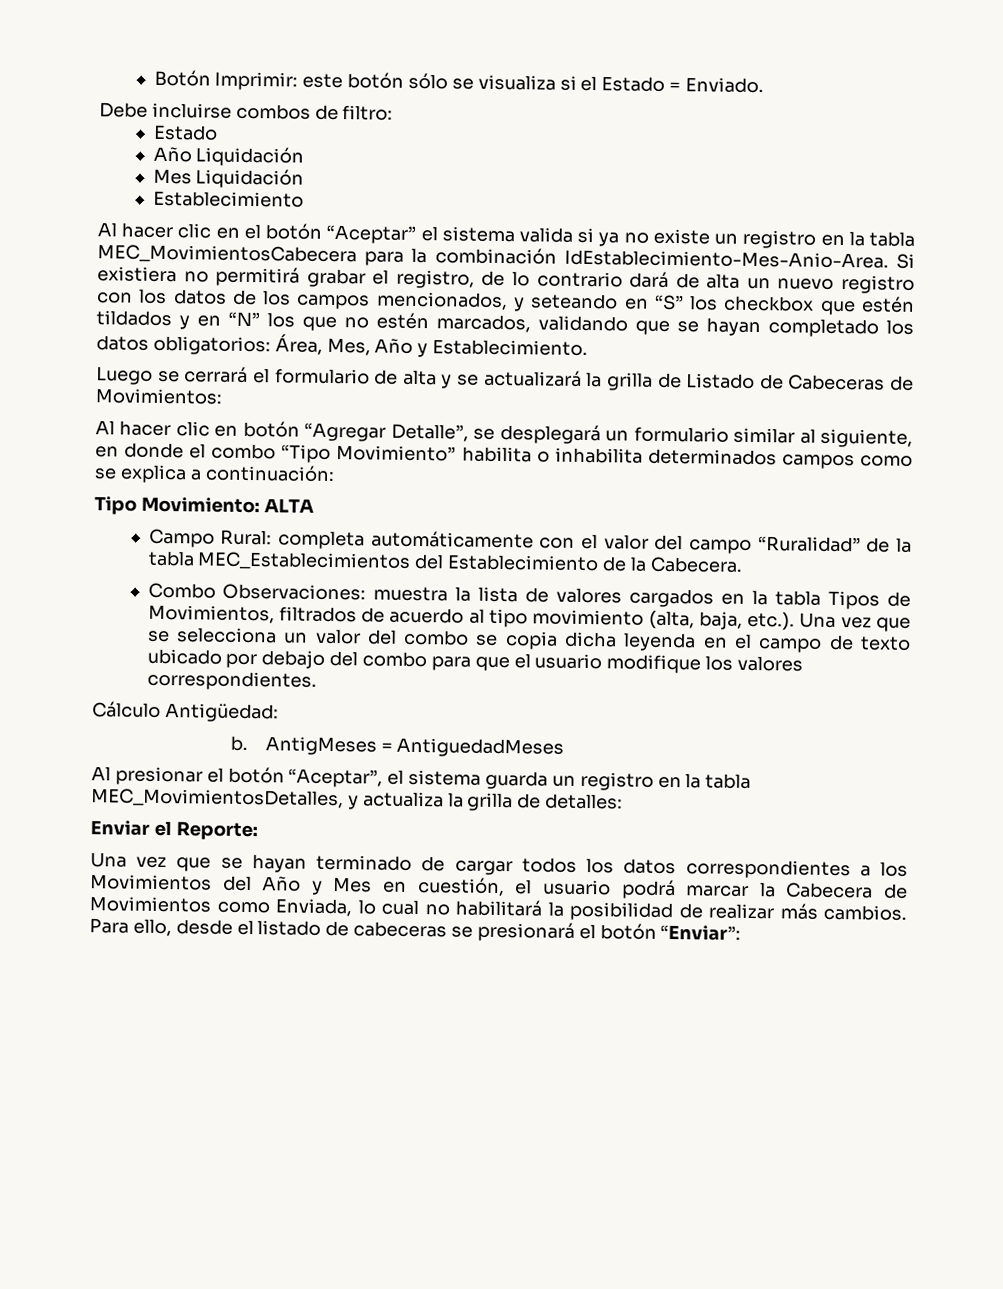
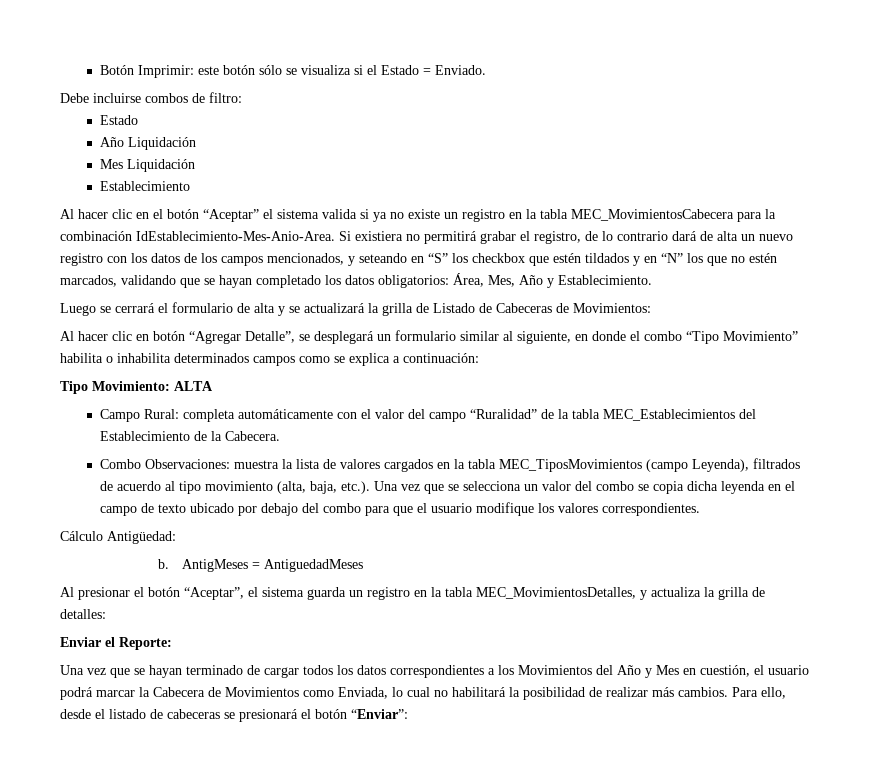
- Combo Observaciones: muestra la lista de valores cargados en la tabla Tipos de Movimientos, filtrados de acuerdo al tipo movimiento (alta, baja, etc.). Una vez que se selecciona un valor del combo se copia dicha leyenda en el campo de texto ubicado por debajo del combo para que el usuario modifique los valores correspondientes.
+ Combo Observaciones: muestra la lista de valores cargados en la tabla MEC_TiposMovimientos (campo Leyenda), filtrados de acuerdo al tipo movimiento (alta, baja, etc.). Una vez que se selecciona un valor del combo se copia dicha leyenda en el campo de texto ubicado por debajo del combo para que el usuario modifique los valores correspondientes.

